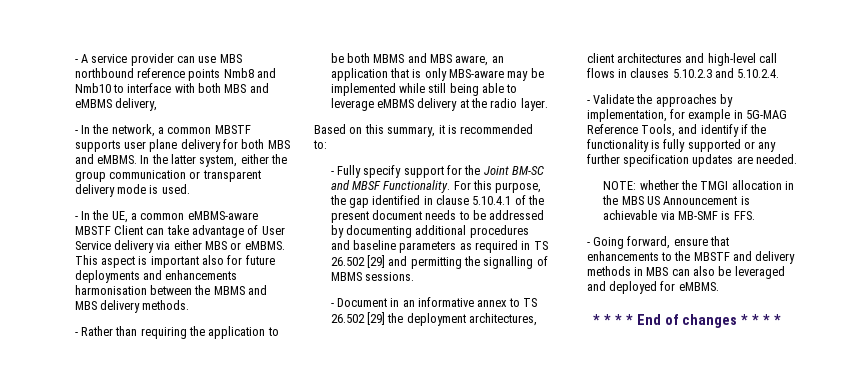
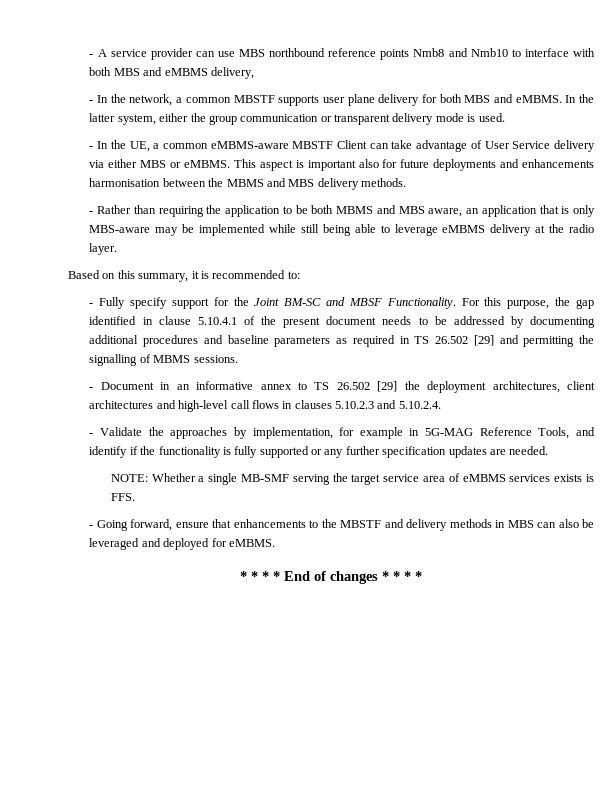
- NOTE: whether the TMGI allocation in the MBS US Announcement is achievable via MB-SMF is FFS.
+ NOTE: Whether a single MB-SMF serving the target service area of eMBMS services exists is FFS.

